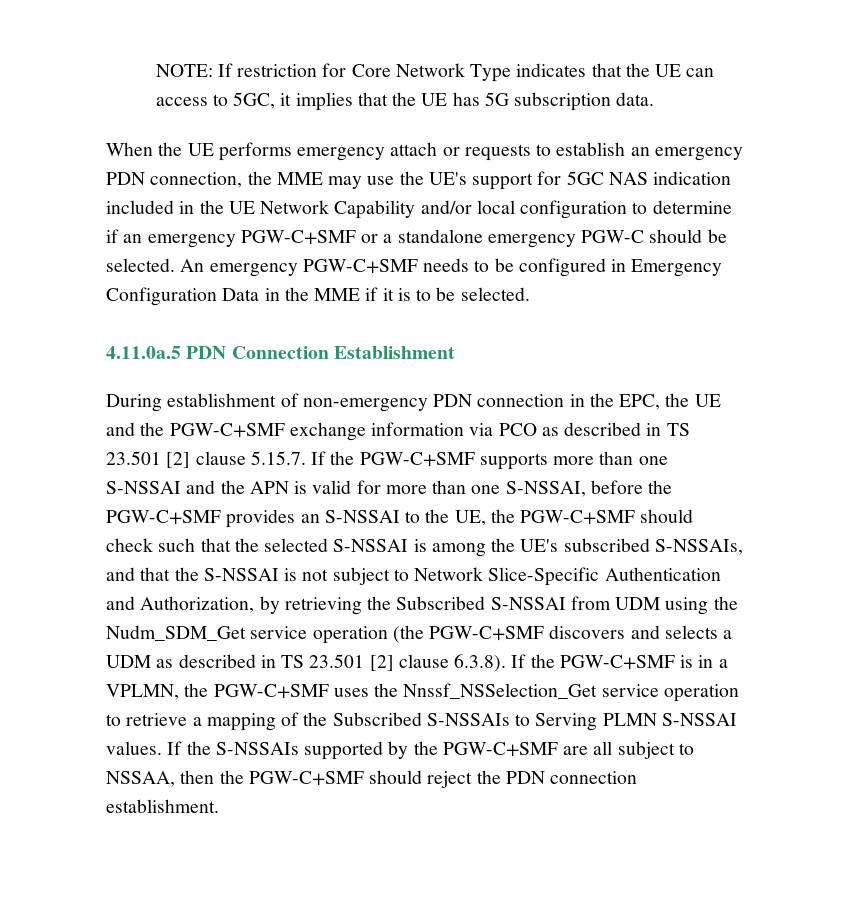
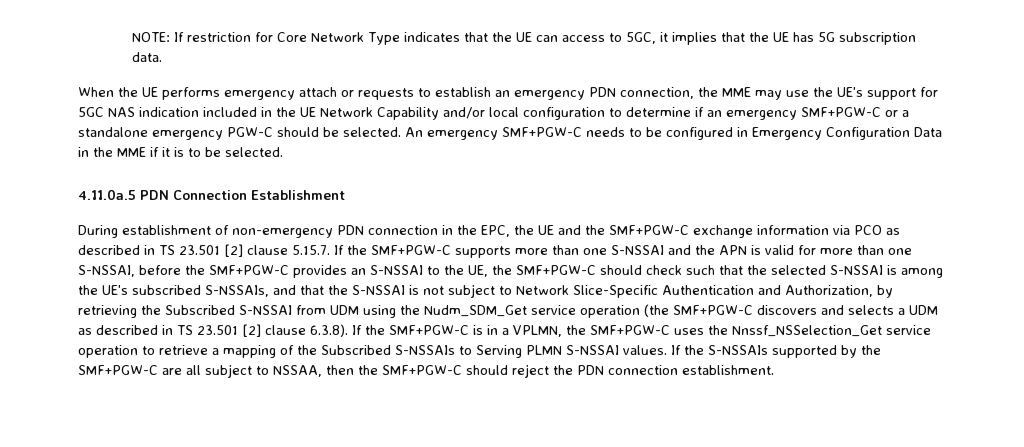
- When the UE performs emergency attach or requests to establish an emergency PDN connection, the MME may use the UE's support for 5GC NAS indication included in the UE Network Capability and/or local configuration to determine if an emergency PGW-C+SMF or a standalone emergency PGW-C should be selected.
+ When the UE performs emergency attach or requests to establish an emergency PDN connection, the MME may use the UE's support for 5GC NAS indication included in the UE Network Capability and/or local configuration to determine if an emergency SMF+PGW-C or a standalone emergency PGW-C should be selected.
- An emergency PGW-C+SMF needs to be configured in Emergency Configuration Data in the MME if it is to be selected.
+ An emergency SMF+PGW-C needs to be configured in Emergency Configuration Data in the MME if it is to be selected.
- During establishment of non-emergency PDN connection in the EPC, the UE and the PGW-C+SMF exchange information via PCO as described in TS 23.501 [2] clause 5.15.7. If the PGW-C+SMF supports more than one S-NSSAI and the APN is valid for more than one S-NSSAI, before the PGW-C+SMF provides an S-NSSAI to the UE, the PGW-C+SMF should check such that the selected S-NSSAI is among the UE's subscribed S-NSSAIs, and that the S-NSSAI is not subject to Network Slice-Specific Authentication and Authorization, by retrieving the Subscribed S-NSSAI from UDM using the Nudm_SDM_Get service operation (the PGW-C+SMF discovers and selects a UDM as described in TS 23.501 [2] clause 6.3.8). If the PGW-C+SMF is in a VPLMN, the PGW-C+SMF uses the Nnssf_NSSelection_Get service operation to retrieve a mapping of the Subscribed S-NSSAIs to Serving PLMN S-NSSAI values.
+ During establishment of non-emergency PDN connection in the EPC, the UE and the SMF+PGW-C exchange information via PCO as described in TS 23.501 [2] clause 5.15.7. If the SMF+PGW-C supports more than one S-NSSAI and the APN is valid for more than one S-NSSAI, before the SMF+PGW-C provides an S-NSSAI to the UE, the SMF+PGW-C should check such that the selected S-NSSAI is among the UE's subscribed S-NSSAIs, and that the S-NSSAI is not subject to Network Slice-Specific Authentication and Authorization, by retrieving the Subscribed S-NSSAI from UDM using the Nudm_SDM_Get service operation (the SMF+PGW-C discovers and selects a UDM as described in TS 23.501 [2] clause 6.3.8). If the SMF+PGW-C is in a VPLMN, the SMF+PGW-C uses the Nnssf_NSSelection_Get service operation to retrieve a mapping of the Subscribed S-NSSAIs to Serving PLMN S-NSSAI values.
- If the S-NSSAIs supported by the PGW-C+SMF are all subject to NSSAA, then the PGW-C+SMF should reject the PDN connection establishment.
+ If the S-NSSAIs supported by the SMF+PGW-C are all subject to NSSAA, then the SMF+PGW-C should reject the PDN connection establishment.

